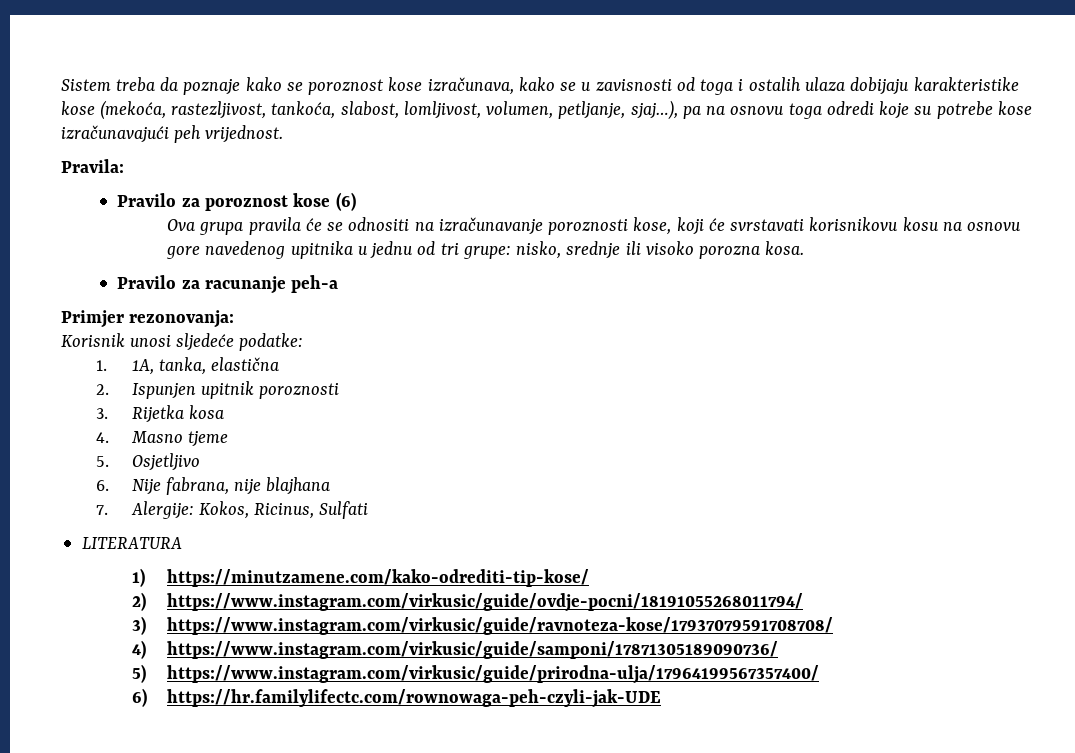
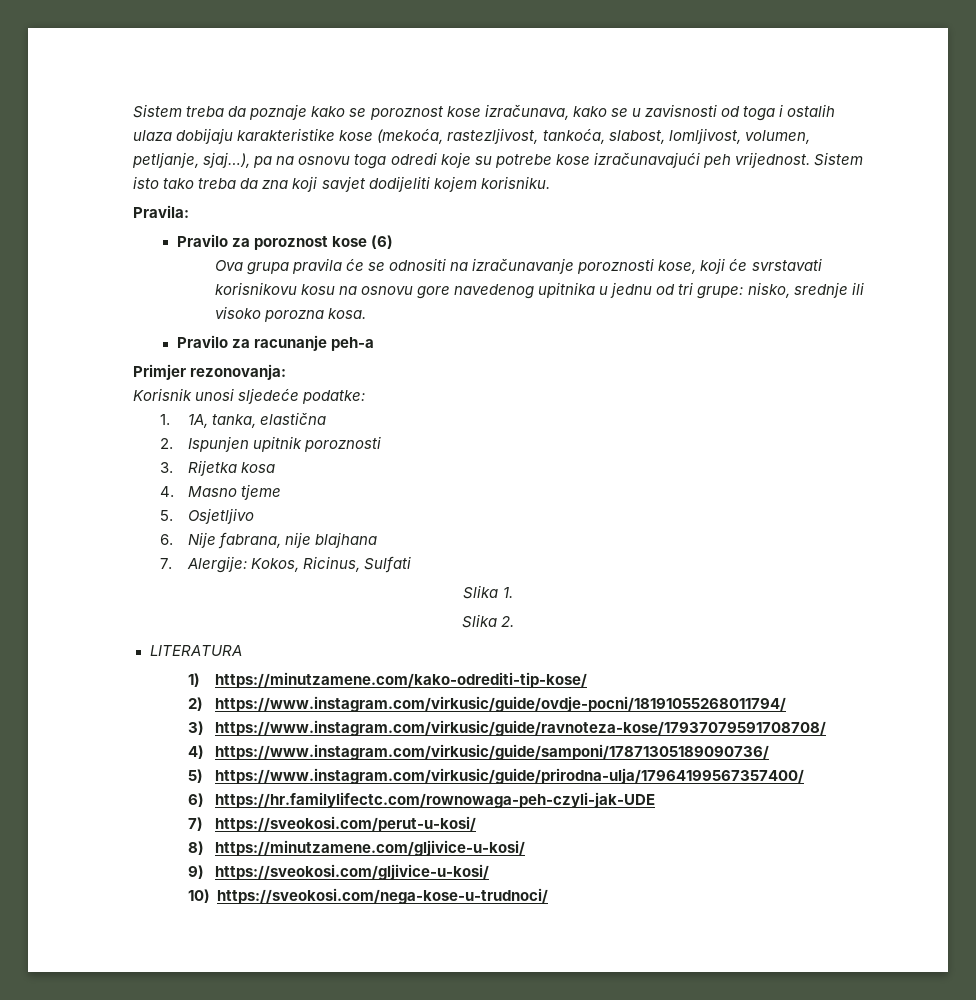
+ Sistem isto tako treba da zna koji savjet dodijeliti kojem korisniku.
+ Slika 1.
+ Slika 2.
+ 7) https://sveokosi.com/perut-u-kosi/
+ 8) https://minutzamene.com/gljivice-u-kosi/
+ 9) https://sveokosi.com/gljivice-u-kosi/
+ 10) https://sveokosi.com/nega-kose-u-trudnoci/

